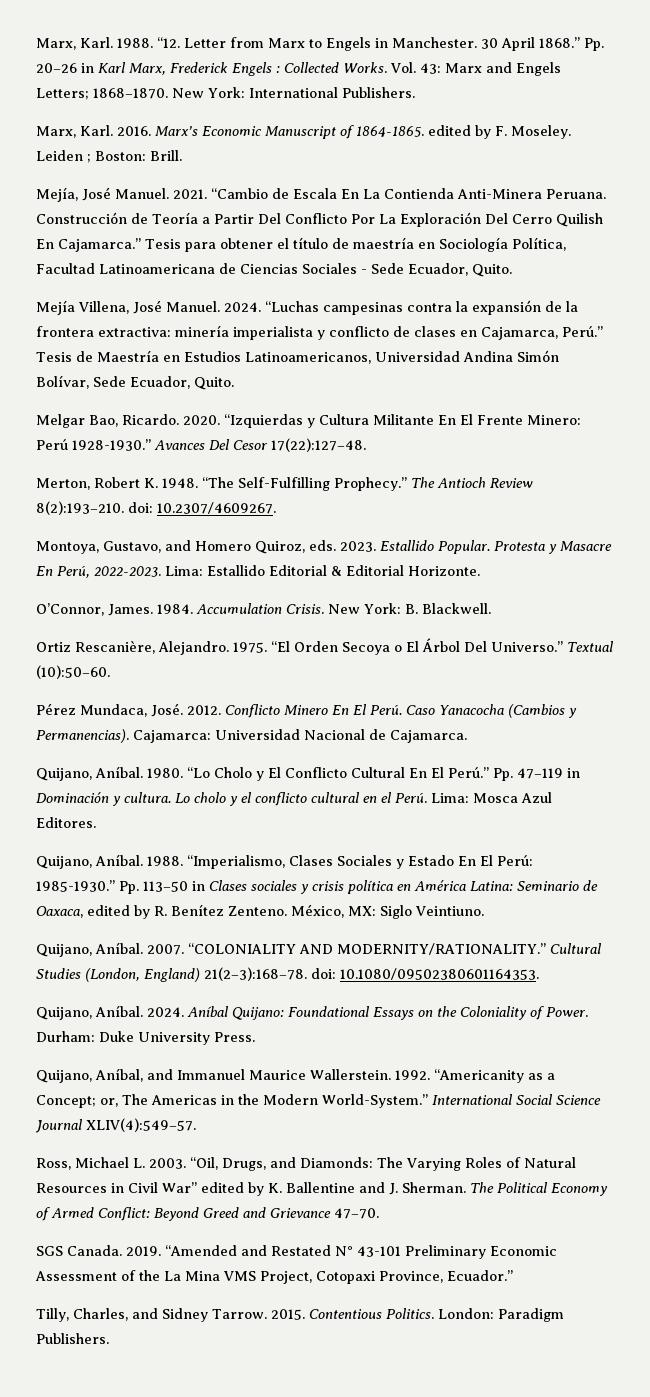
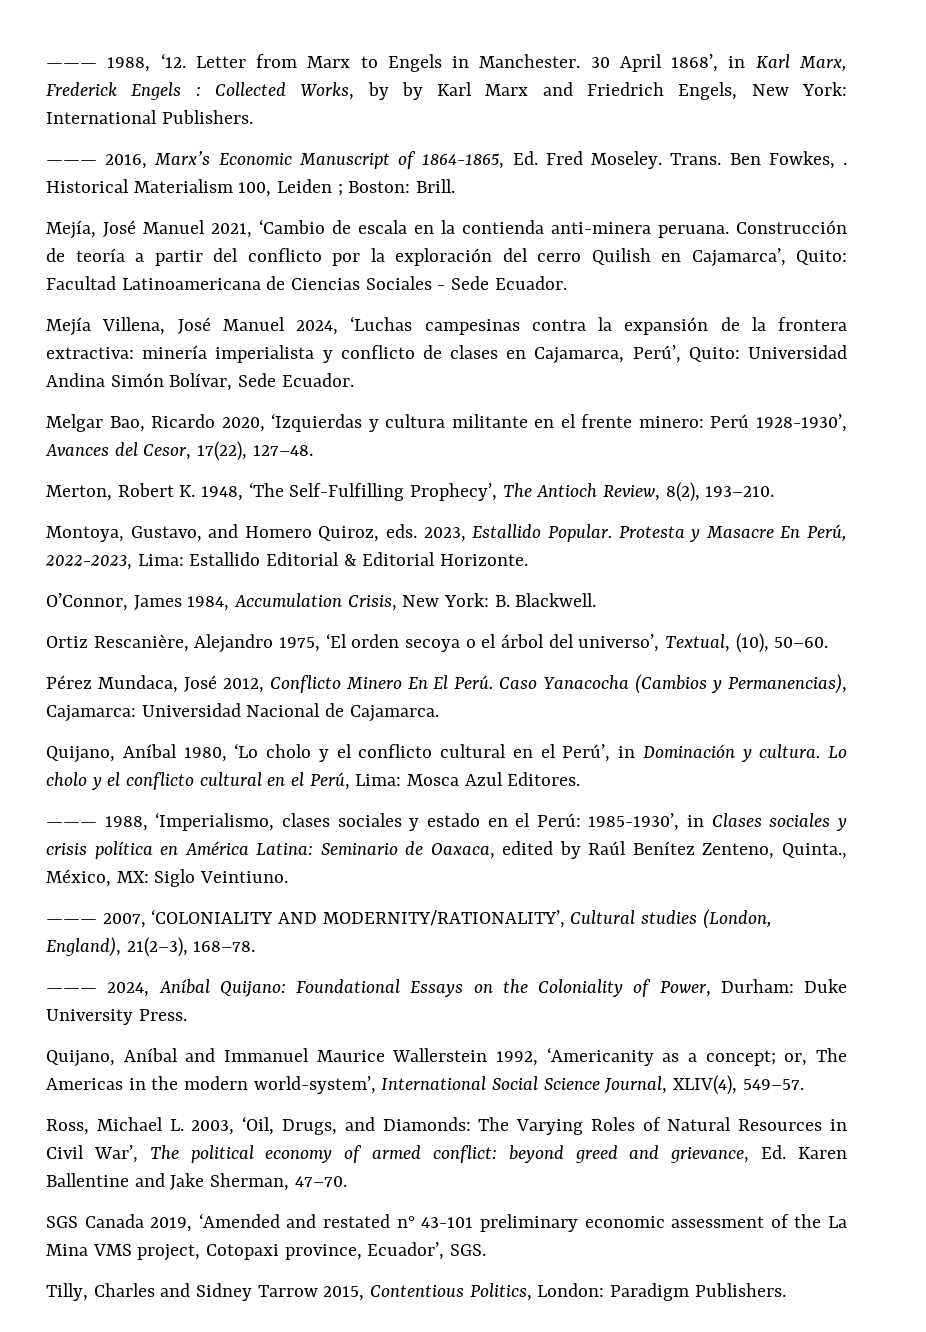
- Marx, Karl. 1988. “12. Letter from Marx to Engels in Manchester.
+ ——— 1988, ‘12. Letter from Marx to Engels in Manchester.
- 30 April 1868.” Pp. 20–26 in Karl Marx, Frederick Engels : Collected Works. Vol. 43: Marx and Engels Letters; 1868–1870. New York: International Publishers.
+ 30 April 1868’, in Karl Marx, Frederick Engels : Collected Works, by by Karl Marx and Friedrich Engels, New York: International Publishers.
- Marx, Karl. 2016. Marx’s Economic Manuscript of 1864-1865. edited by F. Moseley. Leiden ; Boston: Brill.
+ ——— 2016, Marx’s Economic Manuscript of 1864-1865, Ed. Fred Moseley. Trans. Ben Fowkes, . Historical Materialism 100, Leiden ; Boston: Brill.
- Mejía, José Manuel. 2021. “Cambio de Escala En La Contienda Anti-Minera Peruana. Construcción de Teoría a Partir Del Conflicto Por La Exploración Del Cerro Quilish En Cajamarca.” Tesis para obtener el título de maestría en Sociología Política, Facultad Latinoamericana de Ciencias Sociales - Sede Ecuador, Quito.
+ Mejía, José Manuel 2021, ‘Cambio de escala en la contienda anti-minera peruana. Construcción de teoría a partir del conflicto por la exploración del cerro Quilish en Cajamarca’, Quito: Facultad Latinoamericana de Ciencias Sociales - Sede Ecuador.
- Mejía Villena, José Manuel. 2024. “Luchas campesinas contra la expansión de la frontera extractiva: minería imperialista y conflicto de clases en Cajamarca, Perú.” Tesis de Maestría en Estudios Latinoamericanos, Universidad Andina Simón Bolívar, Sede Ecuador, Quito.
+ Mejía Villena, José Manuel 2024, ‘Luchas campesinas contra la expansión de la frontera extractiva: minería imperialista y conflicto de clases en Cajamarca, Perú’, Quito: Universidad Andina Simón Bolívar, Sede Ecuador.
- Melgar Bao, Ricardo. 2020. “Izquierdas y Cultura Militante En El Frente Minero: Perú 1928-1930.” Avances Del Cesor 17(22):127–48.
- Merton, Robert K. 1948. “The Self-Fulfilling Prophecy.” The Antioch Review 8(2):193–210. doi: 10.2307/4609267.
+ Melgar Bao, Ricardo 2020, ‘Izquierdas y cultura militante en el frente minero: Perú 1928-1930’, Avances del Cesor, 17(22), 127–48.
+ Merton, Robert K. 1948, ‘The Self-Fulfilling Prophecy’, The Antioch Review, 8(2), 193–210.
- Montoya, Gustavo, and Homero Quiroz, eds. 2023. Estallido Popular.
+ Montoya, Gustavo, and Homero Quiroz, eds. 2023, Estallido Popular.
- Protesta y Masacre En Perú, 2022-2023. Lima: Estallido Editorial & Editorial Horizonte.
+ Protesta y Masacre En Perú, 2022-2023, Lima: Estallido Editorial & Editorial Horizonte.
- O’Connor, James. 1984. Accumulation Crisis. New York: B. Blackwell.
+ O’Connor, James 1984, Accumulation Crisis, New York: B. Blackwell.
- Ortiz Rescanière, Alejandro. 1975. “El Orden Secoya o El Árbol Del Universo.” Textual (10):50–60.
+ Ortiz Rescanière, Alejandro 1975, ‘El orden secoya o el árbol del universo’, Textual, (10), 50–60.
- Pérez Mundaca, José. 2012. Conflicto Minero En El Perú.
+ Pérez Mundaca, José 2012, Conflicto Minero En El Perú.
- Caso Yanacocha (Cambios y Permanencias). Cajamarca: Universidad Nacional de Cajamarca.
+ Caso Yanacocha (Cambios y Permanencias), Cajamarca: Universidad Nacional de Cajamarca.
- Quijano, Aníbal. 1980. “Lo Cholo y El Conflicto Cultural En El Perú.” Pp. 47–119 in Dominación y cultura.
+ Quijano, Aníbal 1980, ‘Lo cholo y el conflicto cultural en el Perú’, in Dominación y cultura.
- Lo cholo y el conflicto cultural en el Perú. Lima: Mosca Azul Editores.
+ Lo cholo y el conflicto cultural en el Perú, Lima: Mosca Azul Editores.
- Quijano, Aníbal. 1988. “Imperialismo, Clases Sociales y Estado En El Perú: 1985-1930.” Pp. 113–50 in Clases sociales y crisis política en América Latina: Seminario de Oaxaca, edited by R. Benítez Zenteno. México, MX: Siglo Veintiuno.
+ ——— 1988, ‘Imperialismo, clases sociales y estado en el Perú: 1985-1930’, in Clases sociales y crisis política en América Latina: Seminario de Oaxaca, edited by Raúl Benítez Zenteno, Quinta., México, MX: Siglo Veintiuno.
- Quijano, Aníbal. 2007. “COLONIALITY AND MODERNITY/RATIONALITY.” Cultural Studies (London, England) 21(2–3):168–78. doi: 10.1080/09502380601164353.
- Quijano, Aníbal. 2024. Aníbal Quijano: Foundational Essays on the Coloniality of Power. Durham: Duke University Press.
+ ——— 2007, ‘COLONIALITY AND MODERNITY/RATIONALITY’, Cultural studies (London, England), 21(2–3), 168–78.
+ ——— 2024, Aníbal Quijano: Foundational Essays on the Coloniality of Power, Durham: Duke University Press.
- Quijano, Aníbal, and Immanuel Maurice Wallerstein. 1992. “Americanity as a Concept; or, The Americas in the Modern World-System.” International Social Science Journal XLIV(4):549–57.
+ Quijano, Aníbal and Immanuel Maurice Wallerstein 1992, ‘Americanity as a concept; or, The Americas in the modern world-system’, International Social Science Journal, XLIV(4), 549–57.
- Ross, Michael L. 2003. “Oil, Drugs, and Diamonds: The Varying Roles of Natural Resources in Civil War” edited by K. Ballentine and J. Sherman. The Political Economy of Armed Conflict: Beyond Greed and Grievance 47–70.
- SGS Canada. 2019. “Amended and Restated N° 43-101 Preliminary Economic Assessment of the La Mina VMS Project, Cotopaxi Province, Ecuador.”
+ Ross, Michael L. 2003, ‘Oil, Drugs, and Diamonds: The Varying Roles of Natural Resources in Civil War’, The political economy of armed conflict: beyond greed and grievance, Ed. Karen Ballentine and Jake Sherman, 47–70.
+ SGS Canada 2019, ‘Amended and restated n° 43-101 preliminary economic assessment of the La Mina VMS project, Cotopaxi province, Ecuador’, SGS.
- Tilly, Charles, and Sidney Tarrow. 2015. Contentious Politics. London: Paradigm Publishers.
+ Tilly, Charles and Sidney Tarrow 2015, Contentious Politics, London: Paradigm Publishers.

